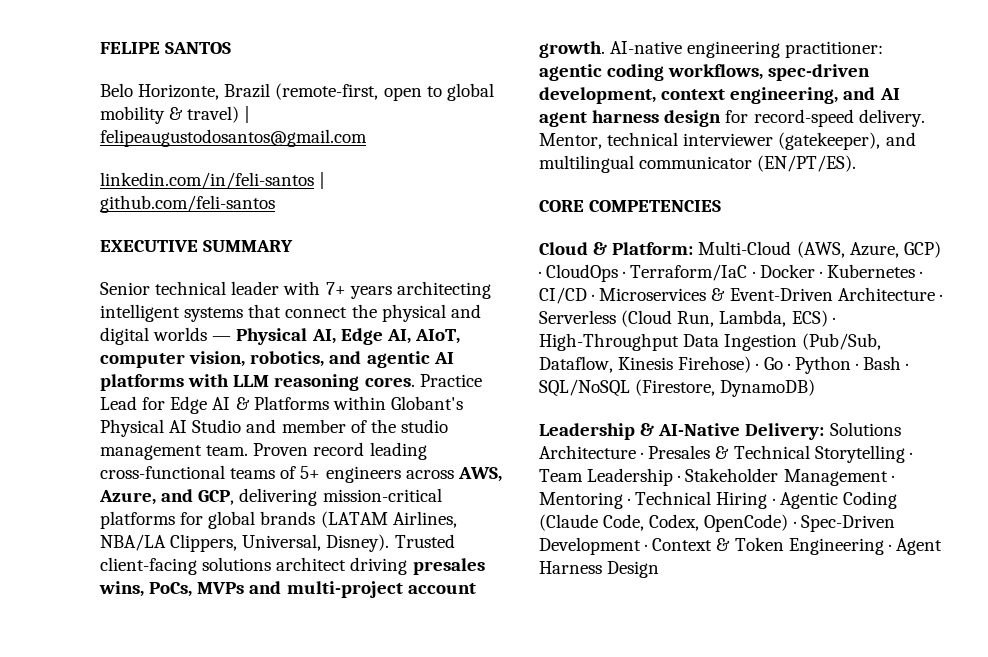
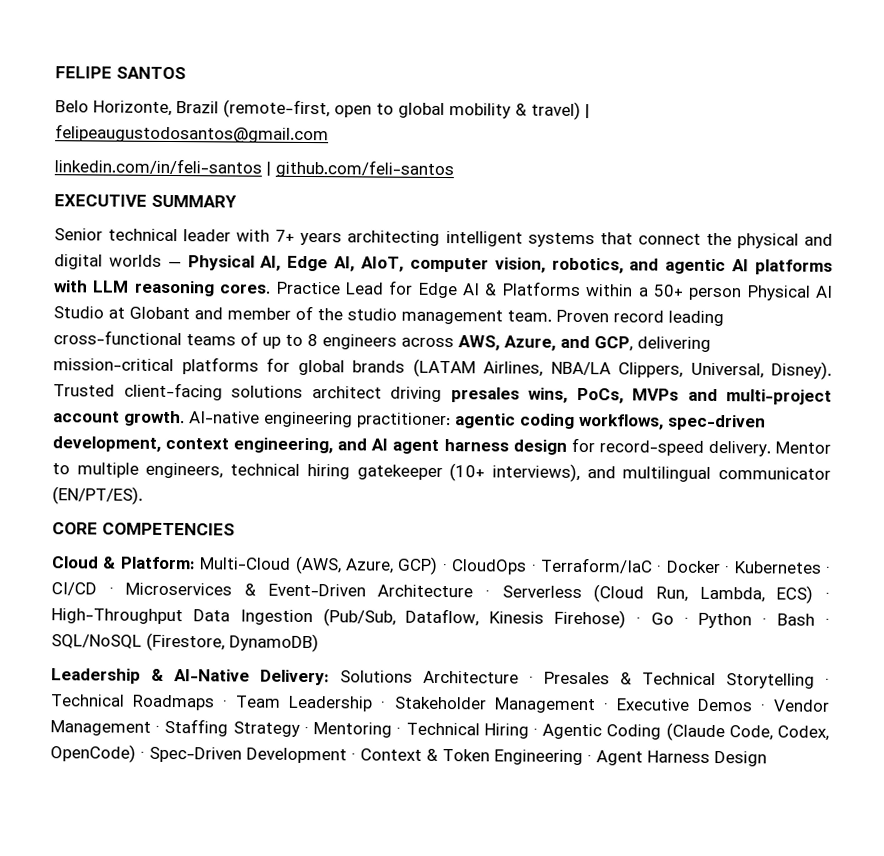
- Practice Lead for Edge AI & Platforms within Globant's Physical AI Studio and member of the studio management team.
+ Practice Lead for Edge AI & Platforms within a 50+ person Physical AI Studio at Globant and member of the studio management team.
- Proven record leading cross-functional teams of 5+ engineers across AWS, Azure, and GCP, delivering mission-critical platforms for global brands (LATAM Airlines, NBA/LA Clippers, Universal, Disney).
+ Proven record leading cross-functional teams of up to 8 engineers across AWS, Azure, and GCP, delivering mission-critical platforms for global brands (LATAM Airlines, NBA/LA Clippers, Universal, Disney).
- Mentor, technical interviewer (gatekeeper), and multilingual communicator (EN/PT/ES).
+ Mentor to multiple engineers, technical hiring gatekeeper (10+ interviews), and multilingual communicator (EN/PT/ES).
- Leadership & AI-Native Delivery: Solutions Architecture · Presales & Technical Storytelling · Team Leadership · Stakeholder Management · Mentoring · Technical Hiring · Agentic Coding (Claude Code, Codex, OpenCode) · Spec-Driven Development · Context & Token Engineering · Agent Harness Design
+ Leadership & AI-Native Delivery: Solutions Architecture · Presales & Technical Storytelling · Technical Roadmaps · Team Leadership · Stakeholder Management · Executive Demos · Vendor Management · Staffing Strategy · Mentoring · Technical Hiring · Agentic Coding (Claude Code, Codex, OpenCode) · Spec-Driven Development · Context & Token Engineering · Agent Harness Design

